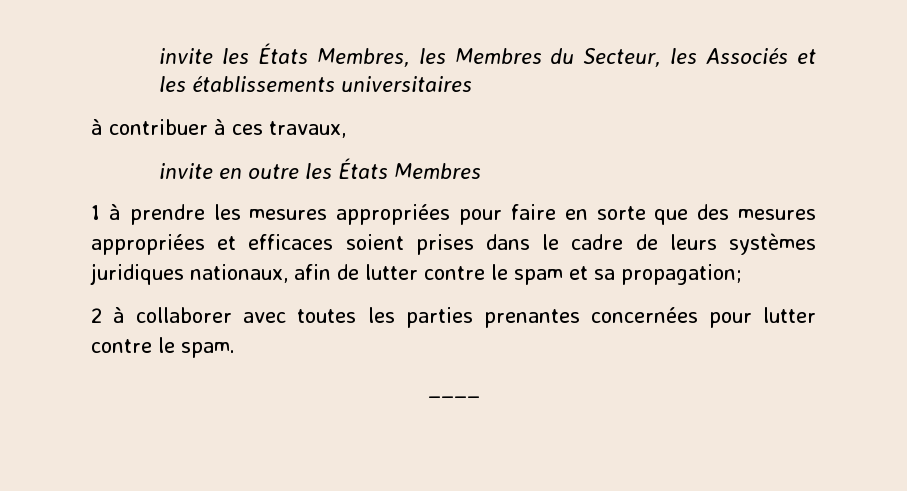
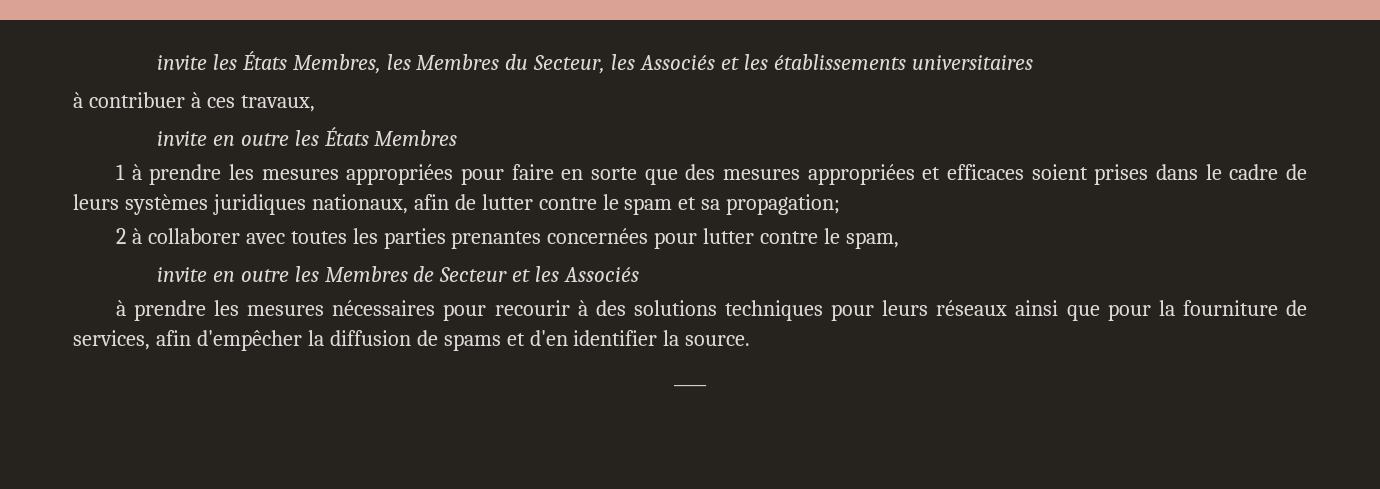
- 2 à collaborer avec toutes les parties prenantes concernées pour lutter contre le spam.
+ 2 à collaborer avec toutes les parties prenantes concernées pour lutter contre le spam,
+ invite en outre les Membres de Secteur et les Associés
+ à prendre les mesures nécessaires pour recourir à des solutions techniques pour leurs réseaux ainsi que pour la fourniture de services, afin d'empêcher la diffusion de spams et d'en identifier la source.

